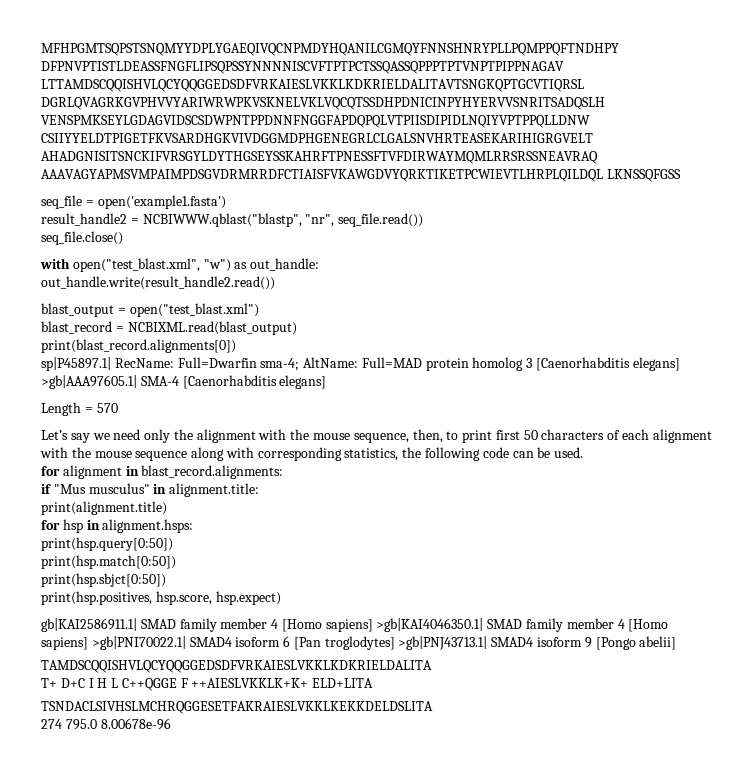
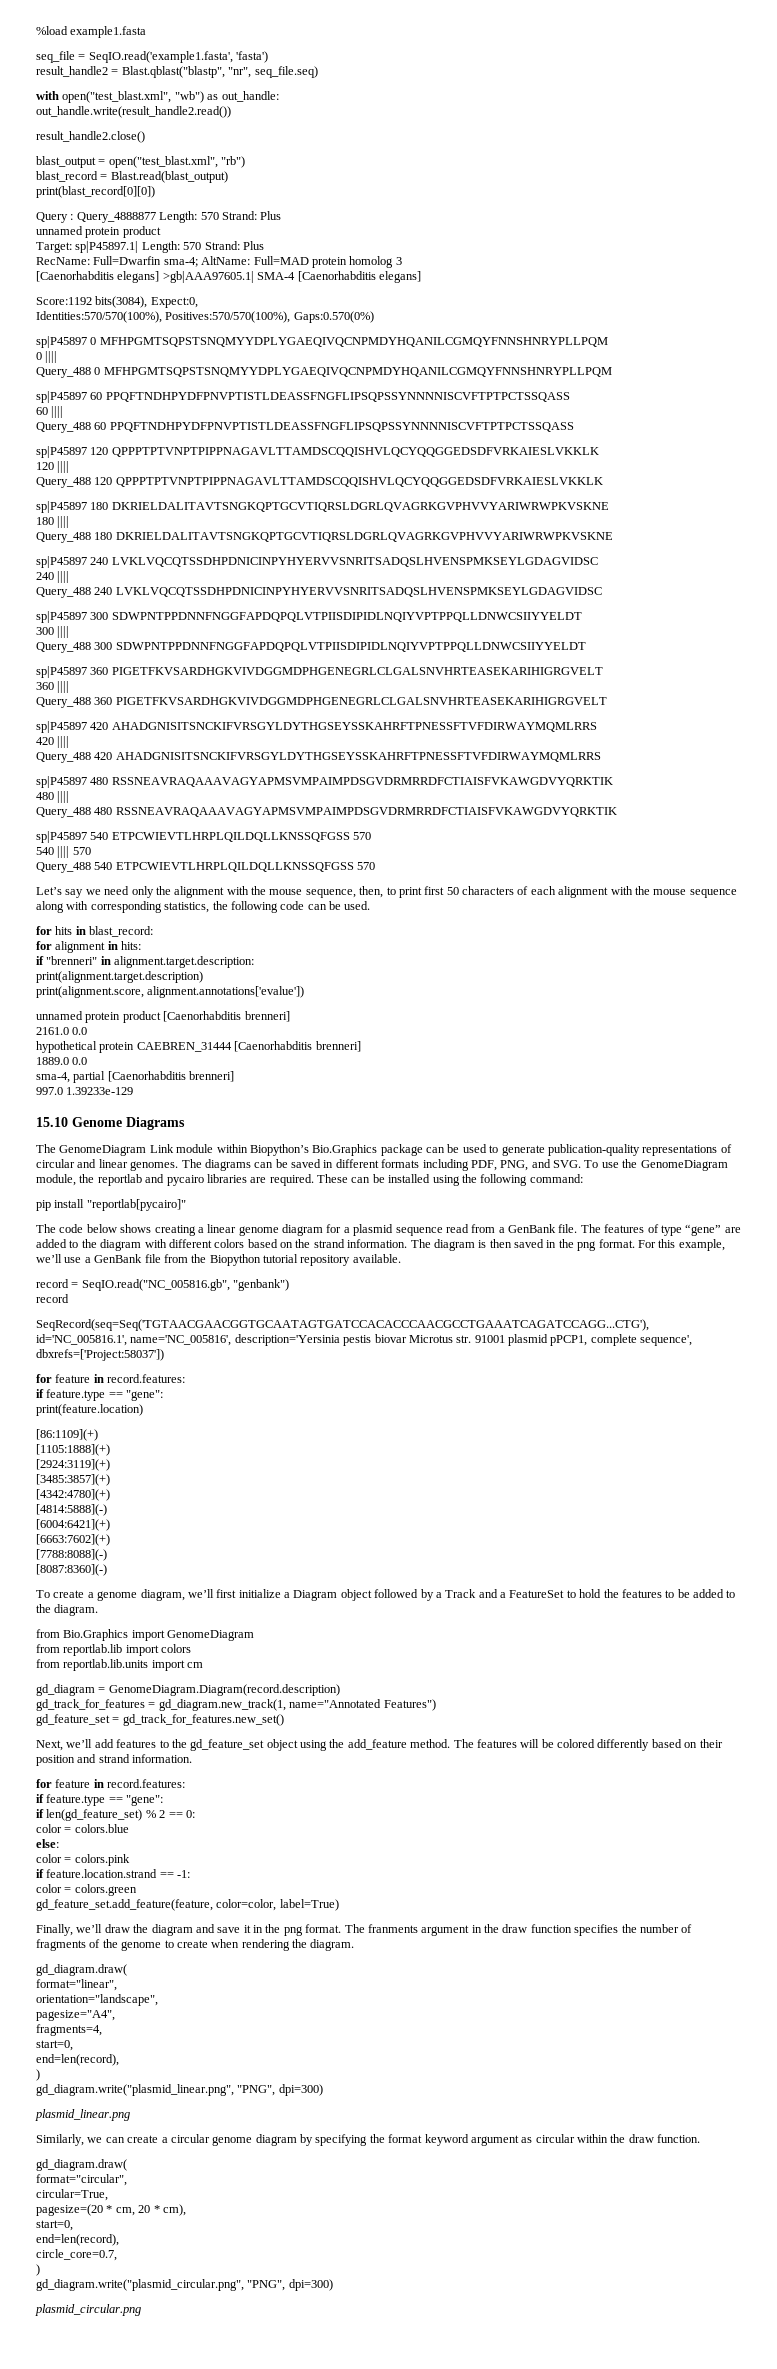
- MFHPGMTSQPSTSNQMYYDPLYGAEQIVQCNPMDYHQANILCGMQYFNNSHNRYPLLPQMPPQFTNDHPY DFPNVPTISTLDEASSFNGFLIPSQPSSYNNNNISCVFTPTPCTSSQASSQPPPTPTVNPTPIPPNAGAV LTTAMDSCQQISHVLQCYQQGGEDSDFVRKAIESLVKKLKDKRIELDALITAVTSNGKQPTGCVTIQRSL DGRLQVAGRKGVPHVVYARIWRWPKVSKNELVKLVQCQTSSDHPDNICINPYHYERVVSNRITSADQSLH VENSPMKSEYLGDAGVIDSCSDWPNTPPDNNFNGGFAPDQPQLVTPIISDIPIDLNQIYVPTPPQLLDNW CSIIYYELDTPIGETFKVSARDHGKVIVDGGMDPHGENEGRLCLGALSNVHRTEASEKARIHIGRGVELT AHADGNISITSNCKIFVRSGYLDYTHGSEYSSKAHRFTPNESSFTVFDIRWAYMQMLRRSRSSNEAVRAQ AAAVAGYAPMSVMPAIMPDSGVDRMRRDFCTIAISFVKAWGDVYQRKTIKETPCWIEVTLHRPLQILDQL LKNSSQFGSS
+ %load example1.fasta
- seq_file = open('example1.fasta')
+ seq_file = SeqIO.read('example1.fasta', 'fasta')
- result_handle2 = NCBIWWW.qblast("blastp", "nr", seq_file.read())
- seq_file.close()
+ result_handle2 = Blast.qblast("blastp", "nr", seq_file.seq)
- with open("test_blast.xml", "w") as out_handle:
+ with open("test_blast.xml", "wb") as out_handle:
+ result_handle2.close()
- blast_output = open("test_blast.xml")
+ blast_output = open("test_blast.xml", "rb")
- blast_record = NCBIXML.read(blast_output)
- print(blast_record.alignments[0])
- sp|P45897.1| RecName: Full=Dwarfin sma-4; AltName: Full=MAD protein homolog 3 [Caenorhabditis elegans] >gb|AAA97605.1| SMA-4 [Caenorhabditis elegans]
+ blast_record = Blast.read(blast_output)
+ print(blast_record[0][0])
+ Query : Query_4888877 Length: 570 Strand: Plus
+ unnamed protein product
+ Target: sp|P45897.1| Length: 570 Strand: Plus
+ RecName: Full=Dwarfin sma-4; AltName: Full=MAD protein homolog 3
+ [Caenorhabditis elegans] >gb|AAA97605.1| SMA-4 [Caenorhabditis elegans]
- Length = 570
+ Score:1192 bits(3084), Expect:0,
+ Identities:570/570(100%), Positives:570/570(100%), Gaps:0.570(0%)
+ sp|P45897 0 MFHPGMTSQPSTSNQMYYDPLYGAEQIVQCNPMDYHQANILCGMQYFNNSHNRYPLLPQM
+ 0 ||||
+ Query_488 0 MFHPGMTSQPSTSNQMYYDPLYGAEQIVQCNPMDYHQANILCGMQYFNNSHNRYPLLPQM
+ sp|P45897 60 PPQFTNDHPYDFPNVPTISTLDEASSFNGFLIPSQPSSYNNNNISCVFTPTPCTSSQASS
+ 60 ||||
+ Query_488 60 PPQFTNDHPYDFPNVPTISTLDEASSFNGFLIPSQPSSYNNNNISCVFTPTPCTSSQASS
+ sp|P45897 120 QPPPTPTVNPTPIPPNAGAVLTTAMDSCQQISHVLQCYQQGGEDSDFVRKAIESLVKKLK
+ 120 ||||
+ Query_488 120 QPPPTPTVNPTPIPPNAGAVLTTAMDSCQQISHVLQCYQQGGEDSDFVRKAIESLVKKLK
+ sp|P45897 180 DKRIELDALITAVTSNGKQPTGCVTIQRSLDGRLQVAGRKGVPHVVYARIWRWPKVSKNE
+ 180 ||||
+ Query_488 180 DKRIELDALITAVTSNGKQPTGCVTIQRSLDGRLQVAGRKGVPHVVYARIWRWPKVSKNE
+ sp|P45897 240 LVKLVQCQTSSDHPDNICINPYHYERVVSNRITSADQSLHVENSPMKSEYLGDAGVIDSC
+ 240 ||||
+ Query_488 240 LVKLVQCQTSSDHPDNICINPYHYERVVSNRITSADQSLHVENSPMKSEYLGDAGVIDSC
+ sp|P45897 300 SDWPNTPPDNNFNGGFAPDQPQLVTPIISDIPIDLNQIYVPTPPQLLDNWCSIIYYELDT
+ 300 ||||
+ Query_488 300 SDWPNTPPDNNFNGGFAPDQPQLVTPIISDIPIDLNQIYVPTPPQLLDNWCSIIYYELDT
+ sp|P45897 360 PIGETFKVSARDHGKVIVDGGMDPHGENEGRLCLGALSNVHRTEASEKARIHIGRGVELT
+ 360 ||||
+ Query_488 360 PIGETFKVSARDHGKVIVDGGMDPHGENEGRLCLGALSNVHRTEASEKARIHIGRGVELT
+ sp|P45897 420 AHADGNISITSNCKIFVRSGYLDYTHGSEYSSKAHRFTPNESSFTVFDIRWAYMQMLRRS
+ 420 ||||
+ Query_488 420 AHADGNISITSNCKIFVRSGYLDYTHGSEYSSKAHRFTPNESSFTVFDIRWAYMQMLRRS
+ sp|P45897 480 RSSNEAVRAQAAAVAGYAPMSVMPAIMPDSGVDRMRRDFCTIAISFVKAWGDVYQRKTIK
+ 480 ||||
+ Query_488 480 RSSNEAVRAQAAAVAGYAPMSVMPAIMPDSGVDRMRRDFCTIAISFVKAWGDVYQRKTIK
+ sp|P45897 540 ETPCWIEVTLHRPLQILDQLLKNSSQFGSS 570
+ 540 |||| 570
+ Query_488 540 ETPCWIEVTLHRPLQILDQLLKNSSQFGSS 570
+ for hits in blast_record:
- for alignment in blast_record.alignments:
- if "Mus musculus" in alignment.title:
- print(alignment.title)
- for hsp in alignment.hsps:
- print(hsp.query[0:50])
- print(hsp.match[0:50])
- print(hsp.sbjct[0:50])
- print(hsp.positives, hsp.score, hsp.expect)
- gb|KAI2586911.1| SMAD family member 4 [Homo sapiens] >gb|KAI4046350.1| SMAD family member 4 [Homo sapiens] >gb|PNI70022.1| SMAD4 isoform 6 [Pan troglodytes] >gb|PNJ43713.1| SMAD4 isoform 9 [Pongo abelii]
- TAMDSCQQISHVLQCYQQGGEDSDFVRKAIESLVKKLKDKRIELDALITA
- T+ D+C I H L C++QGGE F ++AIESLVKKLK+K+ ELD+LITA
- TSNDACLSIVHSLMCHRQGGESETFAKRAIESLVKKLKEKKDELDSLITA
- 274 795.0 8.00678e-96
+ for alignment in hits:
+ if "brenneri" in alignment.target.description:
+ print(alignment.target.description)
+ print(alignment.score, alignment.annotations['evalue'])
+ unnamed protein product [Caenorhabditis brenneri]
+ 2161.0 0.0
+ hypothetical protein CAEBREN_31444 [Caenorhabditis brenneri]
+ 1889.0 0.0
+ sma-4, partial [Caenorhabditis brenneri]
+ 997.0 1.39233e-129
+ 15.10 Genome Diagrams
+ The GenomeDiagram Link module within Biopython’s Bio.Graphics package can be used to generate publication-quality representations of circular and linear genomes. The diagrams can be saved in different formats including PDF, PNG, and SVG. To use the GenomeDiagram module, the reportlab and pycairo libraries are required. These can be installed using the following command:
+ pip install "reportlab[pycairo]"
+ The code below shows creating a linear genome diagram for a plasmid sequence read from a GenBank file. The features of type “gene” are added to the diagram with different colors based on the strand information. The diagram is then saved in the png format. For this example, we’ll use a GenBank file from the Biopython tutorial repository available.
+ record = SeqIO.read("NC_005816.gb", "genbank")
+ record
+ SeqRecord(seq=Seq('TGTAACGAACGGTGCAATAGTGATCCACACCCAACGCCTGAAATCAGATCCAGG...CTG'), id='NC_005816.1', name='NC_005816', description='Yersinia pestis biovar Microtus str. 91001 plasmid pPCP1, complete sequence', dbxrefs=['Project:58037'])
+ for feature in record.features:
+ if feature.type == "gene":
+ print(feature.location)
+ [86:1109](+)
+ [1105:1888](+)
+ [2924:3119](+)
+ [3485:3857](+)
+ [4342:4780](+)
+ [4814:5888](-)
+ [6004:6421](+)
+ [6663:7602](+)
+ [7788:8088](-)
+ [8087:8360](-)
+ To create a genome diagram, we’ll first initialize a Diagram object followed by a Track and a FeatureSet to hold the features to be added to the diagram.
+ from Bio.Graphics import GenomeDiagram
+ from reportlab.lib import colors
+ from reportlab.lib.units import cm
+ gd_diagram = GenomeDiagram.Diagram(record.description)
+ gd_track_for_features = gd_diagram.new_track(1, name="Annotated Features")
+ gd_feature_set = gd_track_for_features.new_set()
+ Next, we’ll add features to the gd_feature_set object using the add_feature method. The features will be colored differently based on their position and strand information.
+ for feature in record.features:
+ if feature.type == "gene":
+ if len(gd_feature_set) % 2 == 0:
+ color = colors.blue
+ else:
+ color = colors.pink
+ if feature.location.strand == -1:
+ color = colors.green
+ gd_feature_set.add_feature(feature, color=color, label=True)
+ Finally, we’ll draw the diagram and save it in the png format. The franments argument in the draw function specifies the number of fragments of the genome to create when rendering the diagram.
+ gd_diagram.draw(
+ format="linear",
+ orientation="landscape",
+ pagesize="A4",
+ fragments=4,
+ start=0,
+ end=len(record),
+ )
+ gd_diagram.write("plasmid_linear.png", "PNG", dpi=300)
+ plasmid_linear.png
+ Similarly, we can create a circular genome diagram by specifying the format keyword argument as circular within the draw function.
+ gd_diagram.draw(
+ format="circular",
+ circular=True,
+ pagesize=(20 * cm, 20 * cm),
+ start=0,
+ end=len(record),
+ circle_core=0.7,
+ )
+ gd_diagram.write("plasmid_circular.png", "PNG", dpi=300)
+ plasmid_circular.png

